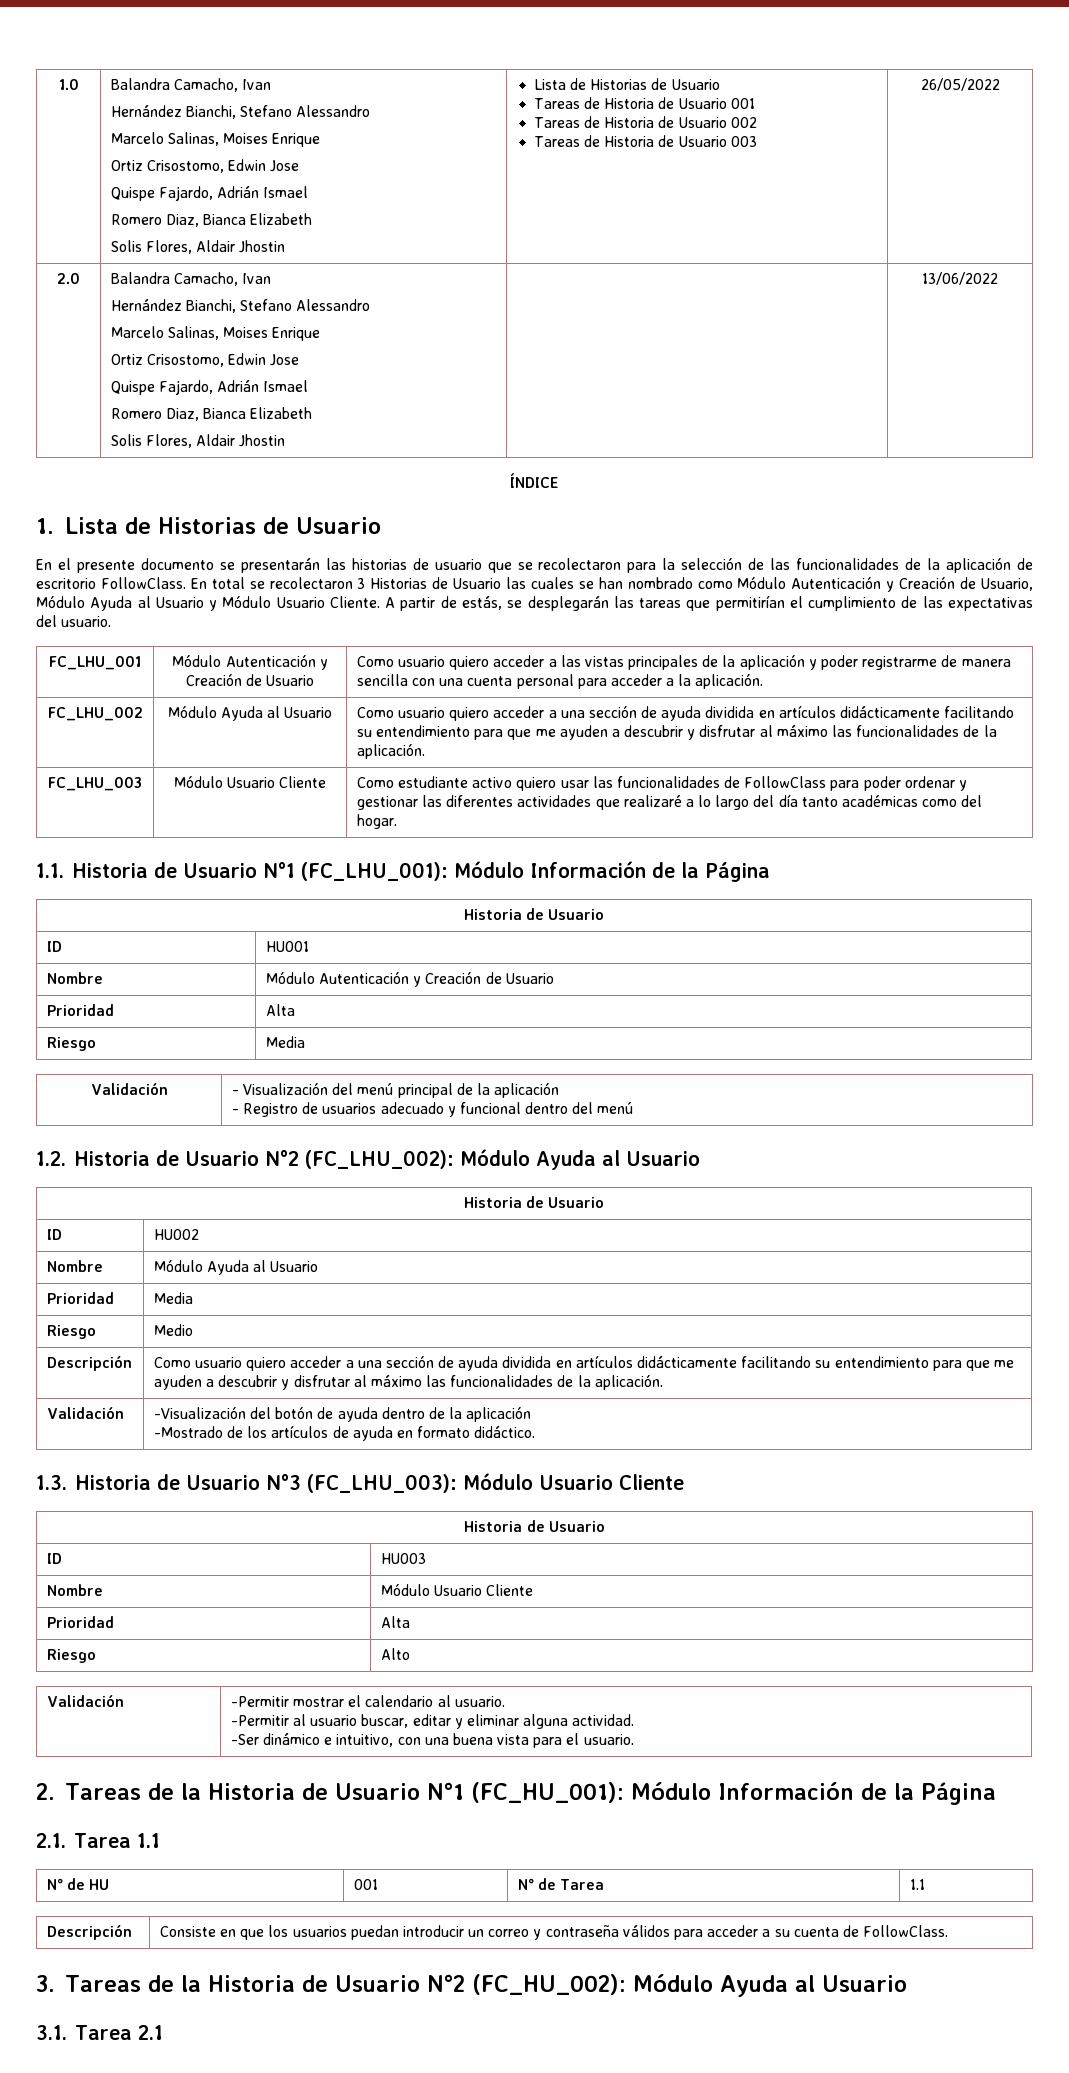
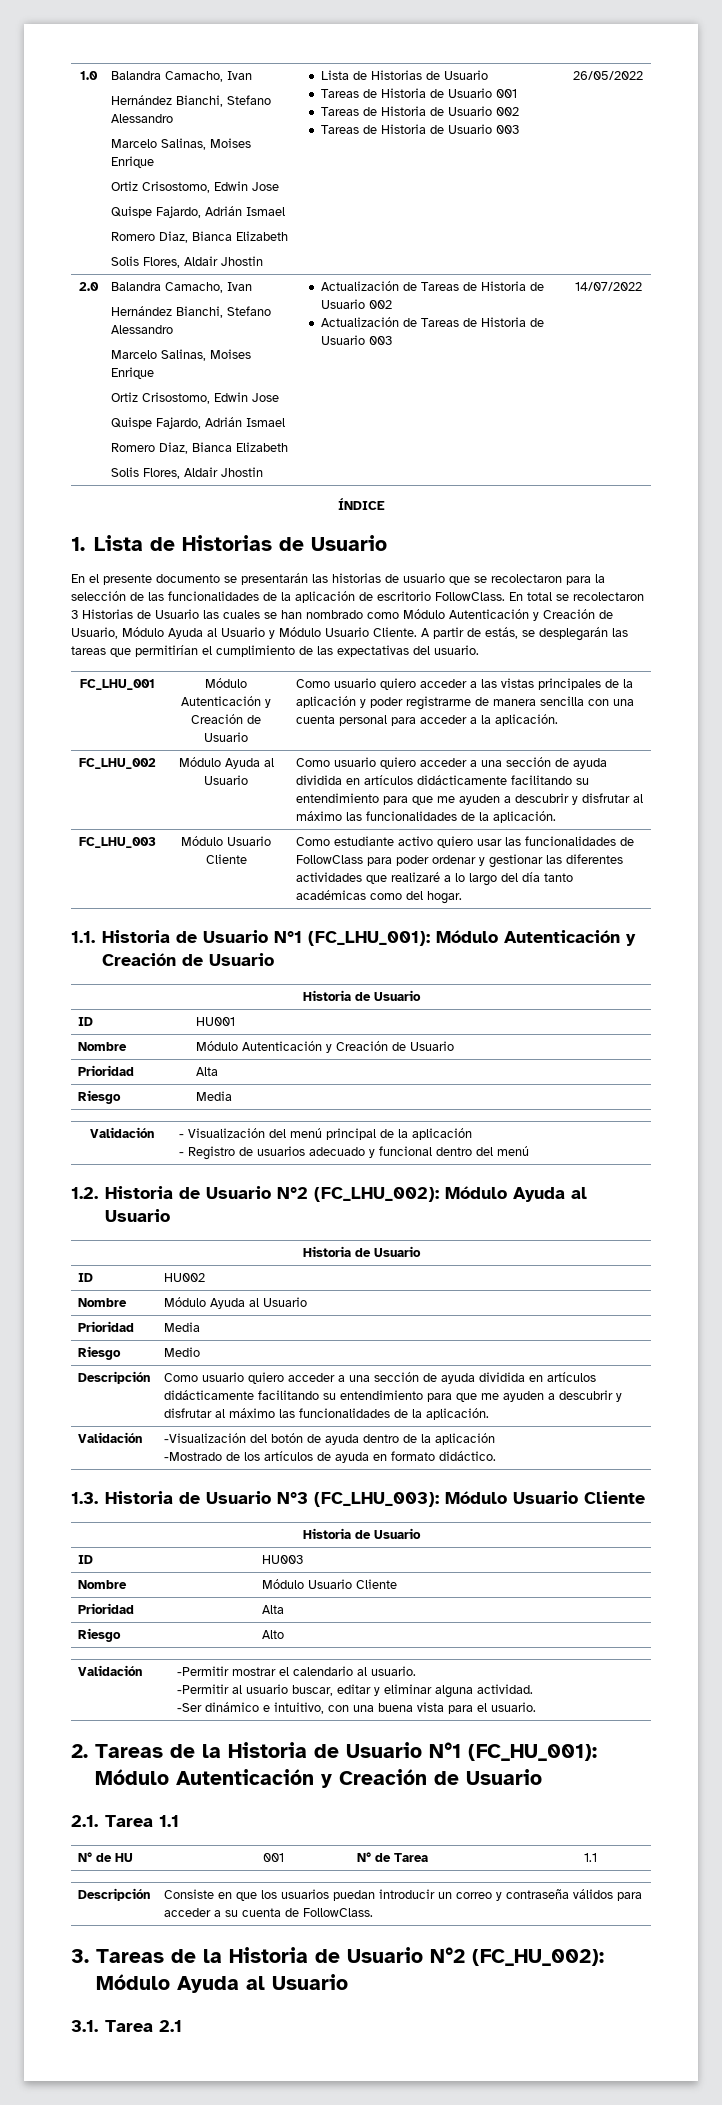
- 13/06/2022
+ Actualización de Tareas de Historia de Usuario 002
+ Actualización de Tareas de Historia de Usuario 003 | 14/07/2022
- 1.1. Historia de Usuario N°1 (FC_LHU_001): Módulo Información de la Página
+ 1.1. Historia de Usuario N°1 (FC_LHU_001): Módulo Autenticación y Creación de Usuario
- 2. Tareas de la Historia de Usuario N°1 (FC_HU_001): Módulo Información de la Página
+ 2. Tareas de la Historia de Usuario N°1 (FC_HU_001): Módulo Autenticación y Creación de Usuario

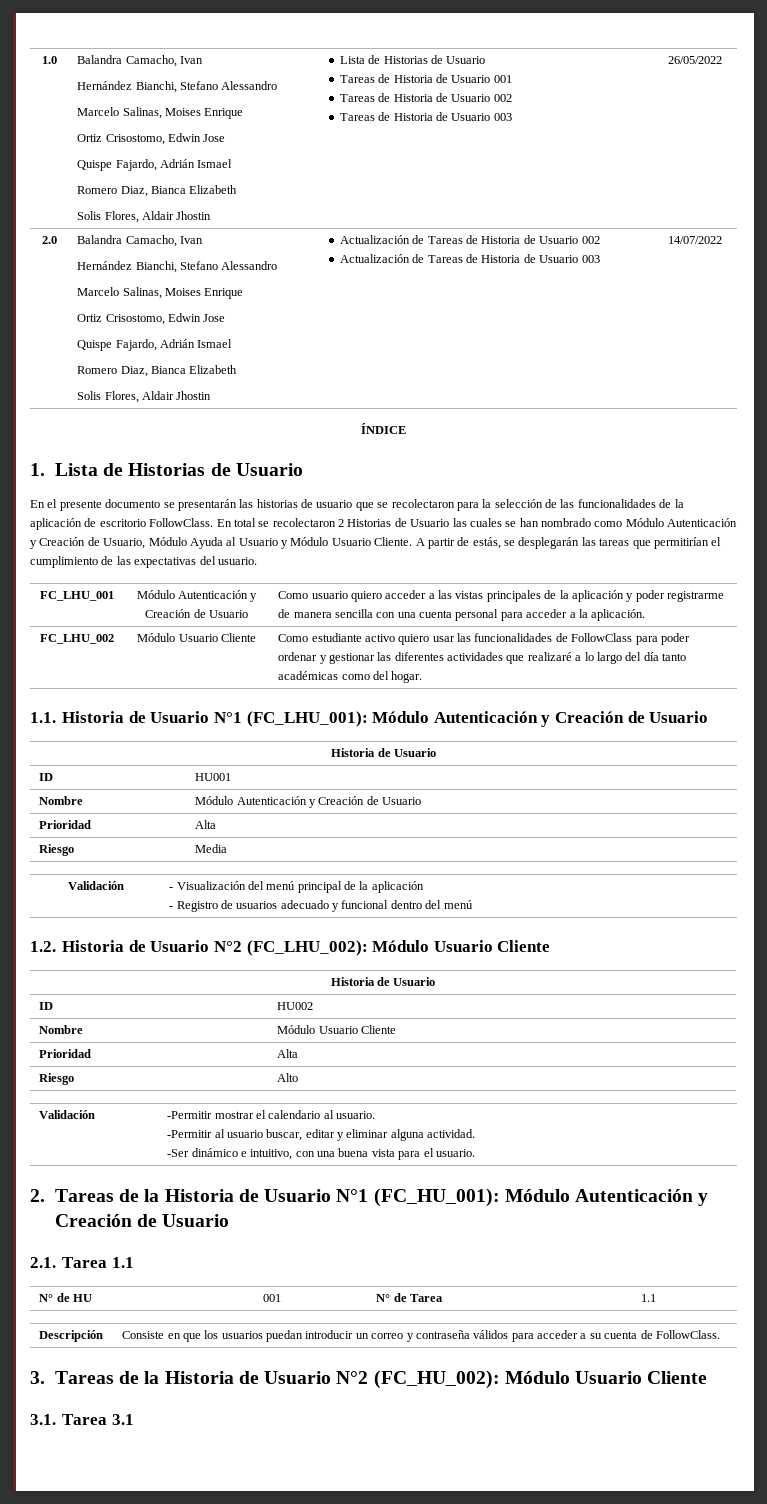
- En total se recolectaron 3 Historias de Usuario las cuales se han nombrado como Módulo Autenticación y Creación de Usuario, Módulo Ayuda al Usuario y Módulo Usuario Cliente.
+ En total se recolectaron 2 Historias de Usuario las cuales se han nombrado como Módulo Autenticación y Creación de Usuario, Módulo Ayuda al Usuario y Módulo Usuario Cliente.
- FC_LHU_002 | Módulo Ayuda al Usuario | Como usuario quiero acceder a una sección de ayuda dividida en artículos didácticamente facilitando su entendimiento para que me ayuden a descubrir y disfrutar al máximo las funcionalidades de la aplicación.
- FC_LHU_003 | Módulo Usuario Cliente | Como estudiante activo quiero usar las funcionalidades de FollowClass para poder ordenar y gestionar las diferentes actividades que realizaré a lo largo del día tanto académicas como del hogar.
+ FC_LHU_002 | Módulo Usuario Cliente | Como estudiante activo quiero usar las funcionalidades de FollowClass para poder ordenar y gestionar las diferentes actividades que realizaré a lo largo del día tanto académicas como del hogar.
- 1.2. Historia de Usuario N°2 (FC_LHU_002): Módulo Ayuda al Usuario
- Historia de Usuario
- ID | HU002
- Nombre | Módulo Ayuda al Usuario
- Prioridad | Media
- Riesgo | Medio
- Descripción | Como usuario quiero acceder a una sección de ayuda dividida en artículos didácticamente facilitando su entendimiento para que me ayuden a descubrir y disfrutar al máximo las funcionalidades de la aplicación.
- Validación | -Visualización del botón de ayuda dentro de la aplicación
- -Mostrado de los artículos de ayuda en formato didáctico.
- 1.3. Historia de Usuario N°3 (FC_LHU_003): Módulo Usuario Cliente
+ 1.2. Historia de Usuario N°2 (FC_LHU_002): Módulo Usuario Cliente
- ID | HU003
+ ID | HU002
- 3. Tareas de la Historia de Usuario N°2 (FC_HU_002): Módulo Ayuda al Usuario
+ 3. Tareas de la Historia de Usuario N°2 (FC_HU_002): Módulo Usuario Cliente
- 3.1. Tarea 2.1
+ 3.1. Tarea 3.1

